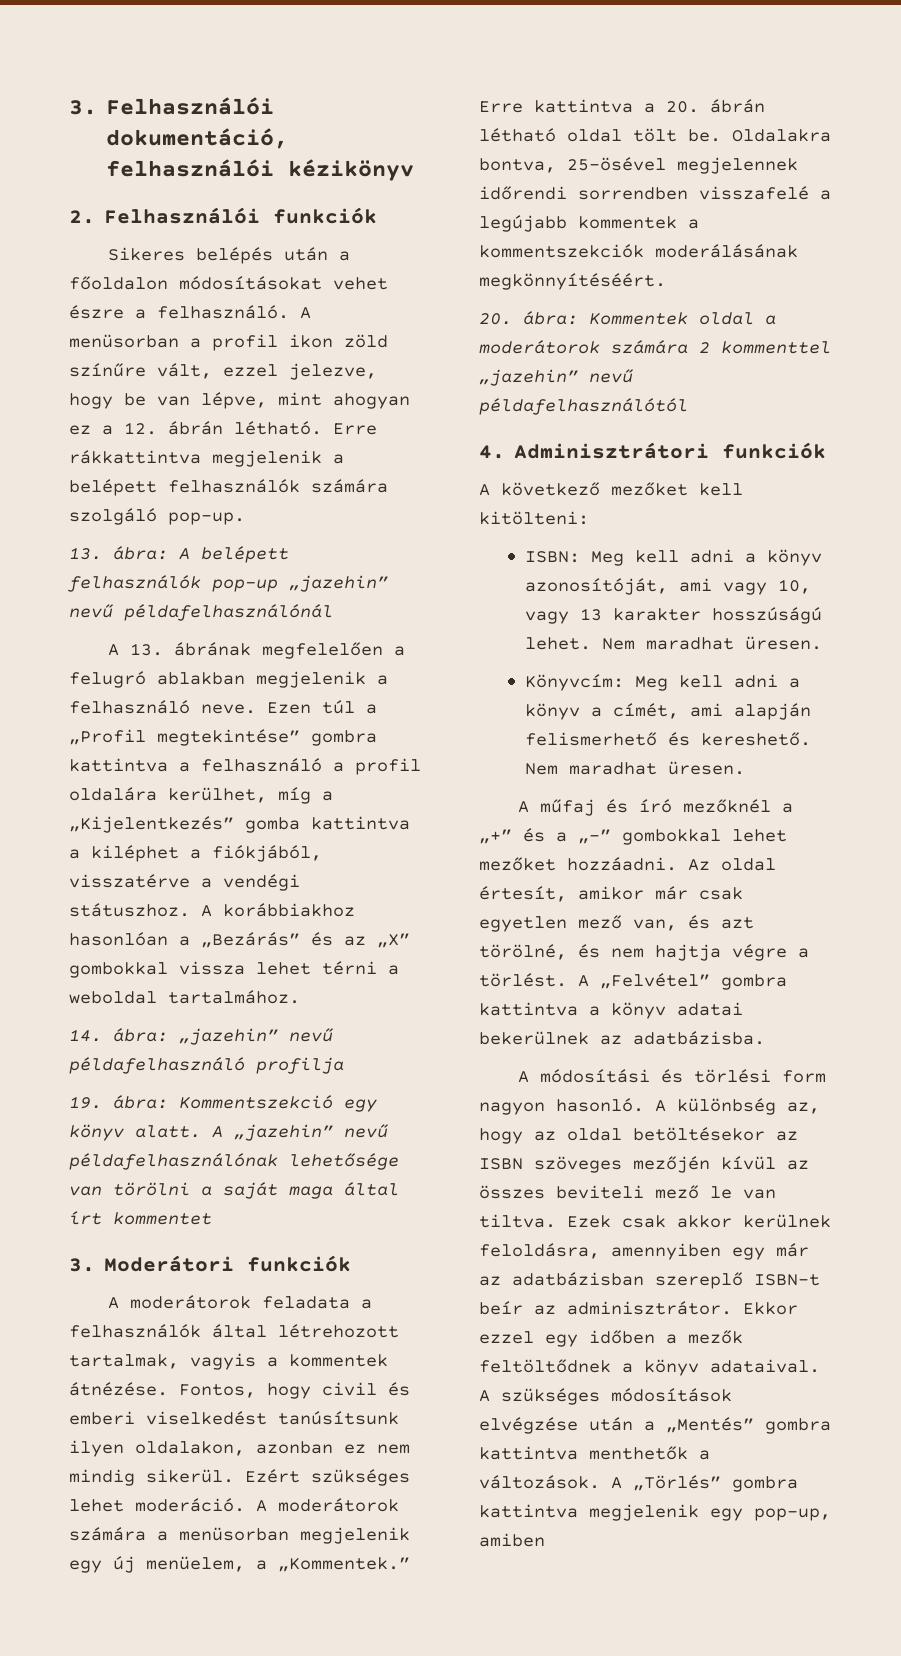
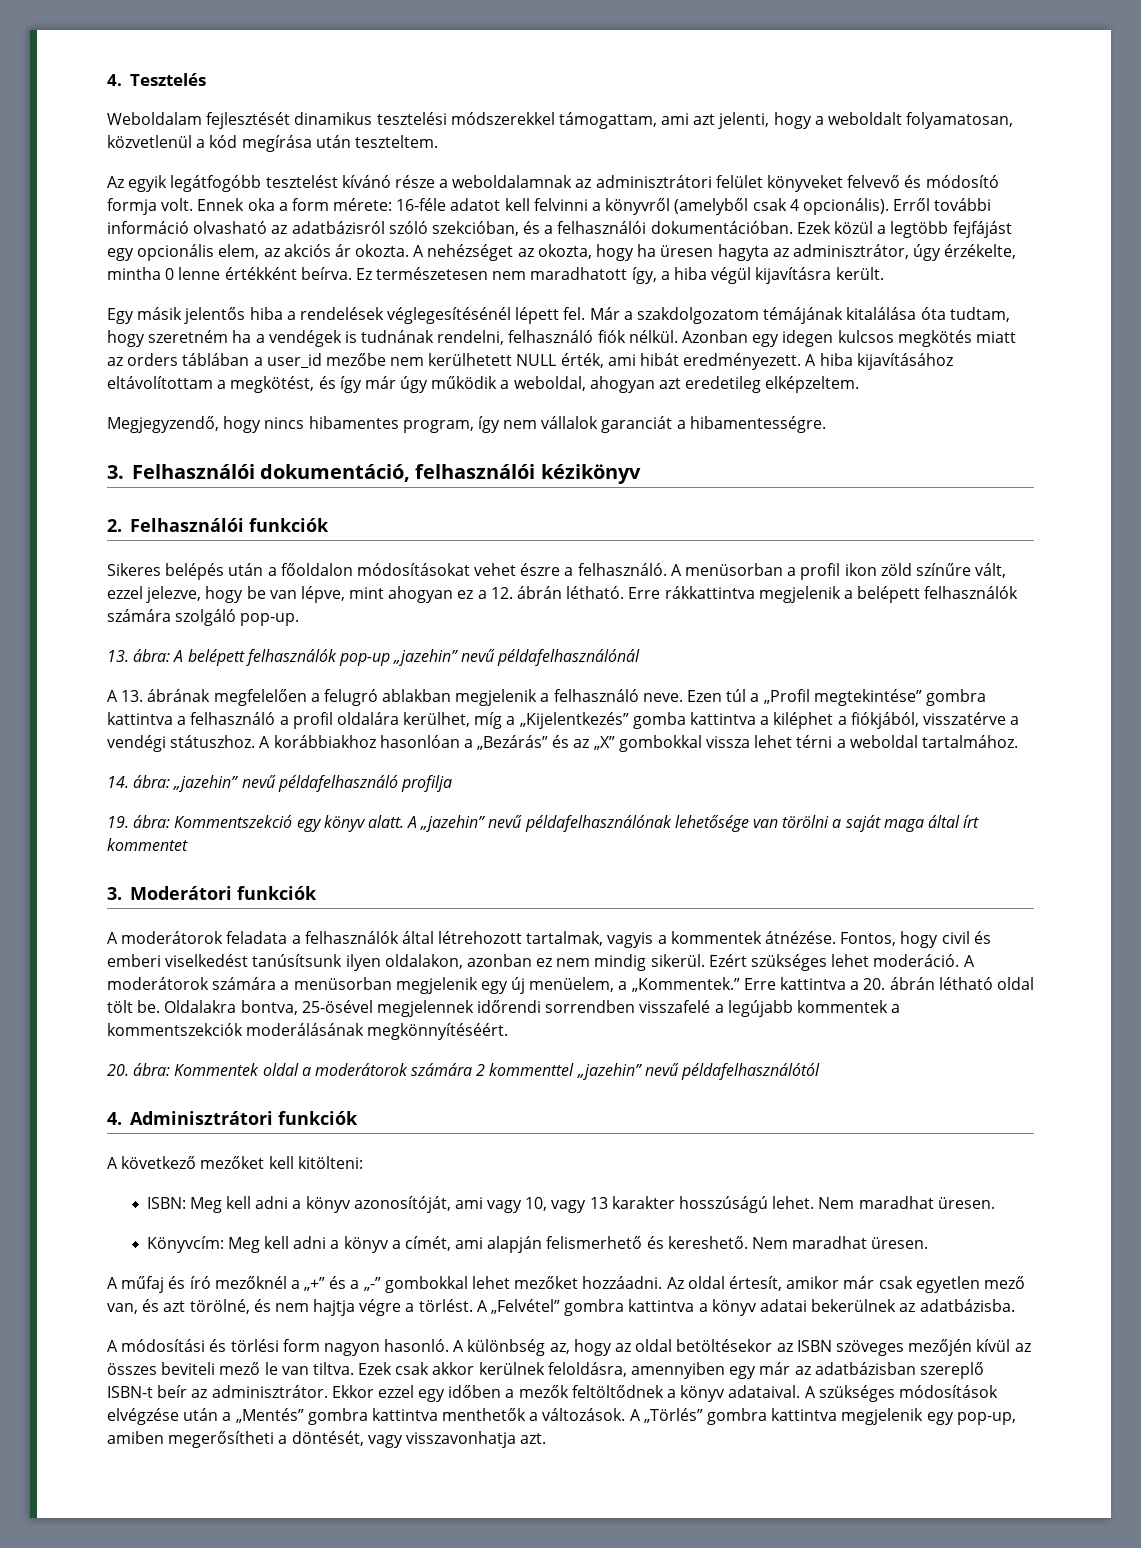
+ 4. Tesztelés
+ Weboldalam fejlesztését dinamikus tesztelési módszerekkel támogattam, ami azt jelenti, hogy a weboldalt folyamatosan, közvetlenül a kód megírása után teszteltem.
+ Az egyik legátfogóbb tesztelést kívánó része a weboldalamnak az adminisztrátori felület könyveket felvevő és módosító formja volt. Ennek oka a form mérete: 16-féle adatot kell felvinni a könyvről (amelyből csak 4 opcionális). Erről további információ olvasható az adatbázisról szóló szekcióban, és a felhasználói dokumentációban. Ezek közül a legtöbb fejfájást egy opcionális elem, az akciós ár okozta. A nehézséget az okozta, hogy ha üresen hagyta az adminisztrátor, úgy érzékelte, mintha 0 lenne értékként beírva. Ez természetesen nem maradhatott így, a hiba végül kijavításra került.
+ Egy másik jelentős hiba a rendelések véglegesítésénél lépett fel. Már a szakdolgozatom témájának kitalálása óta tudtam, hogy szeretném ha a vendégek is tudnának rendelni, felhasználó fiók nélkül. Azonban egy idegen kulcsos megkötés miatt az orders táblában a user_id mezőbe nem kerülhetett NULL érték, ami hibát eredményezett. A hiba kijavításához eltávolítottam a megkötést, és így már úgy működik a weboldal, ahogyan azt eredetileg elképzeltem.
+ Megjegyzendő, hogy nincs hibamentes program, így nem vállalok garanciát a hibamentességre.
- A „Törlés” gombra kattintva megjelenik egy pop-up, amiben
+ A „Törlés” gombra kattintva megjelenik egy pop-up, amiben megerősítheti a döntését, vagy visszavonhatja azt.

